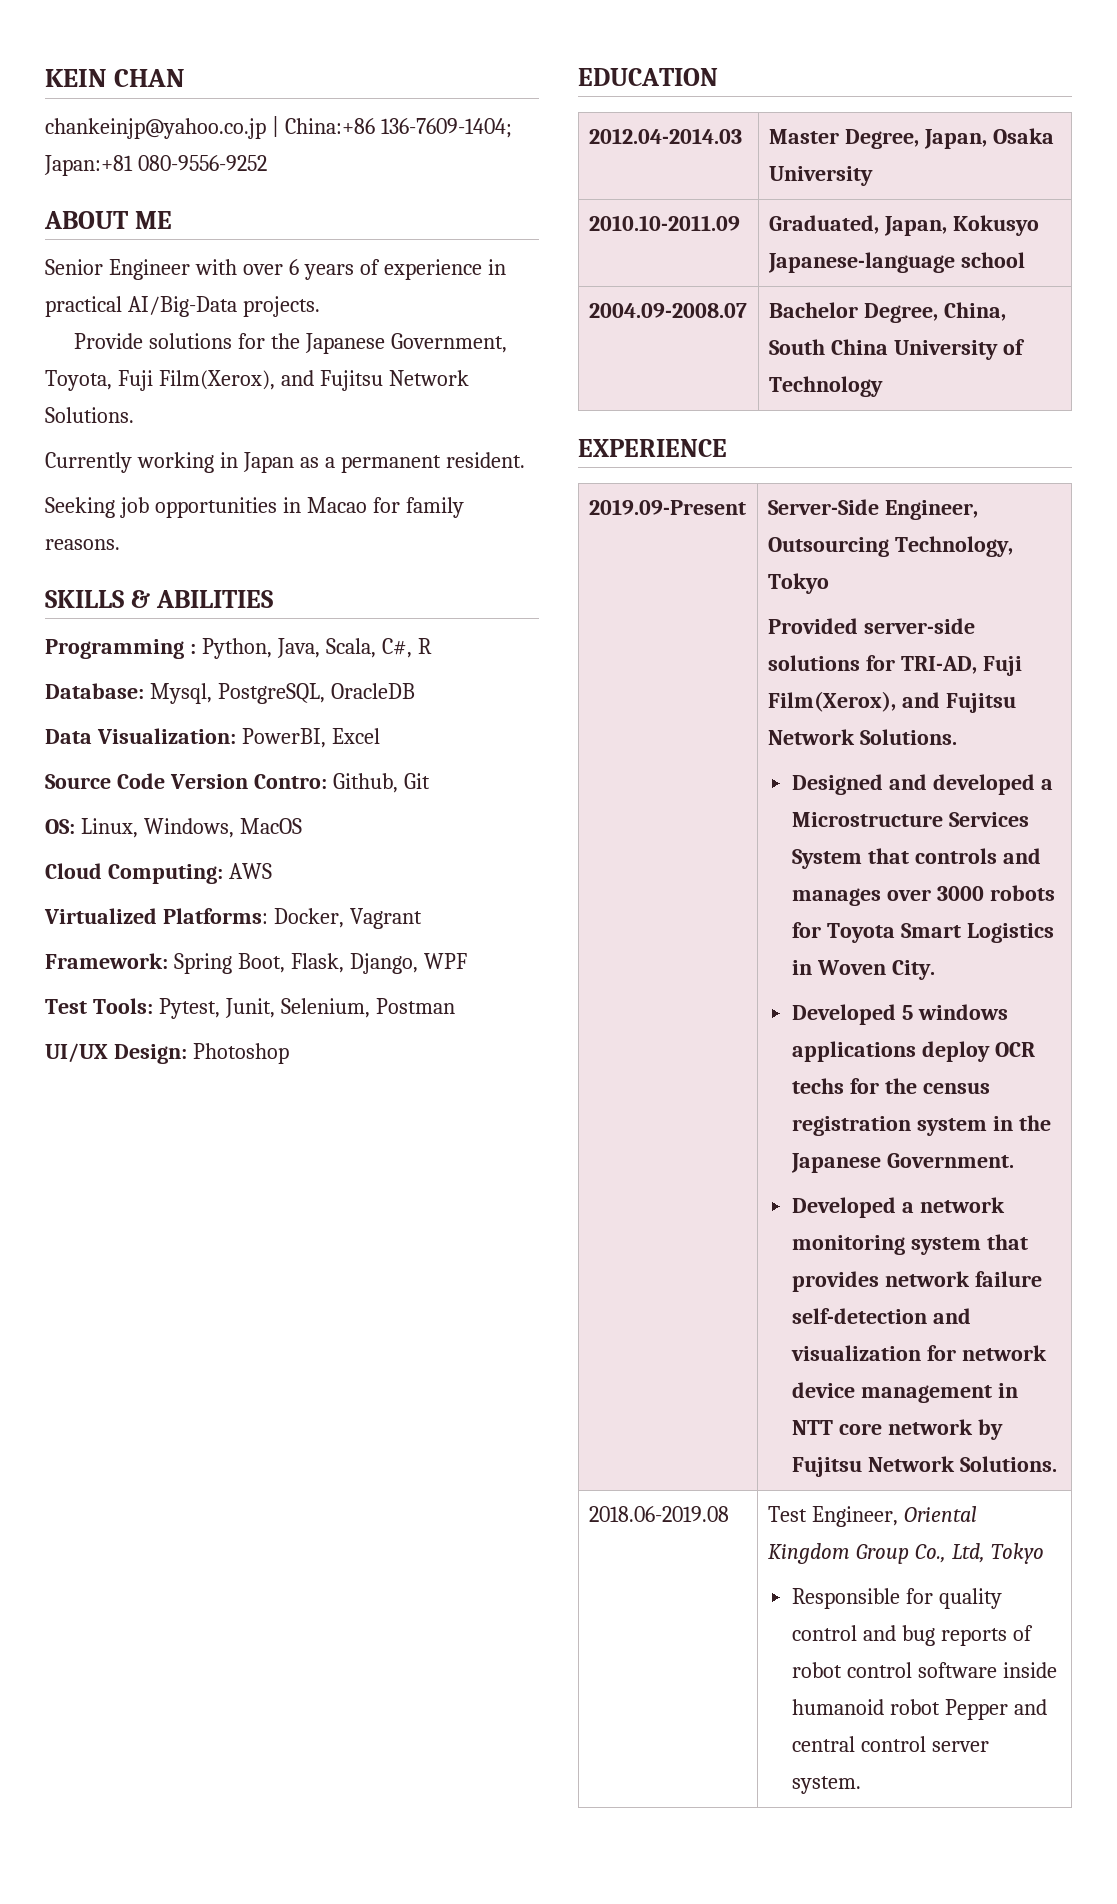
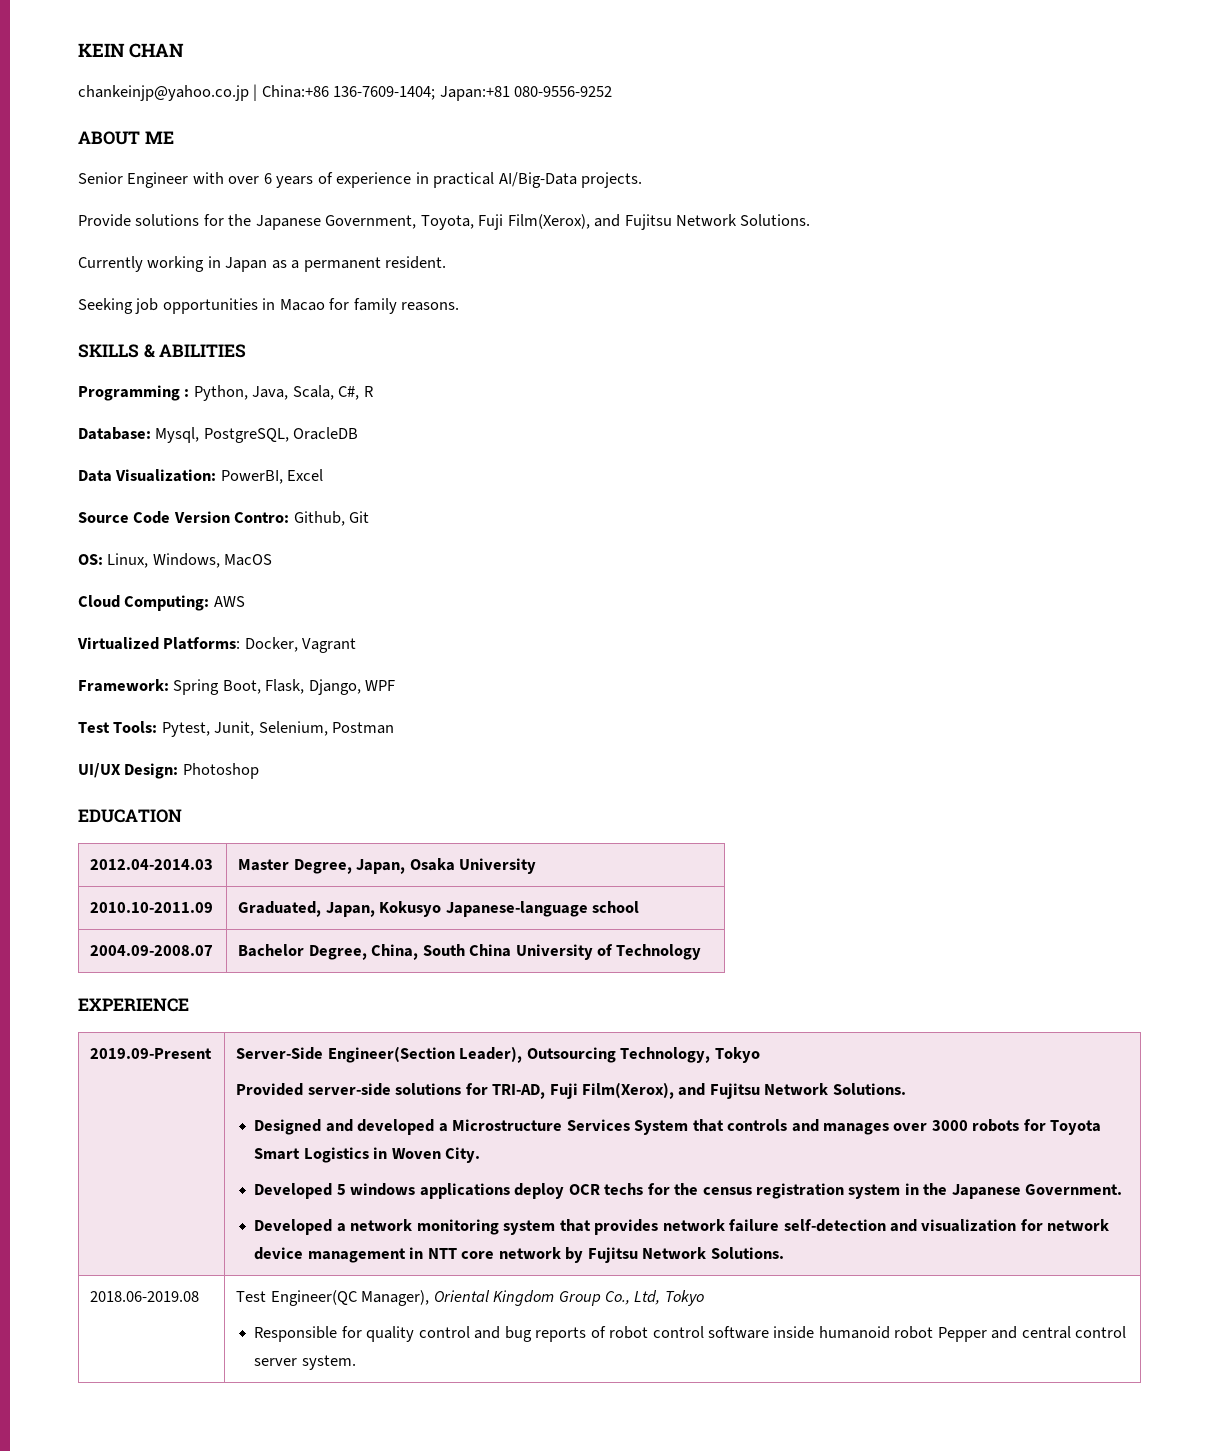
- Server-Side Engineer, Outsourcing Technology, Tokyo
+ Server-Side Engineer(Section Leader), Outsourcing Technology, Tokyo
- 2018.06-2019.08 | Test Engineer, Oriental Kingdom Group Co., Ltd, Tokyo
+ 2018.06-2019.08 | Test Engineer(QC Manager), Oriental Kingdom Group Co., Ltd, Tokyo

